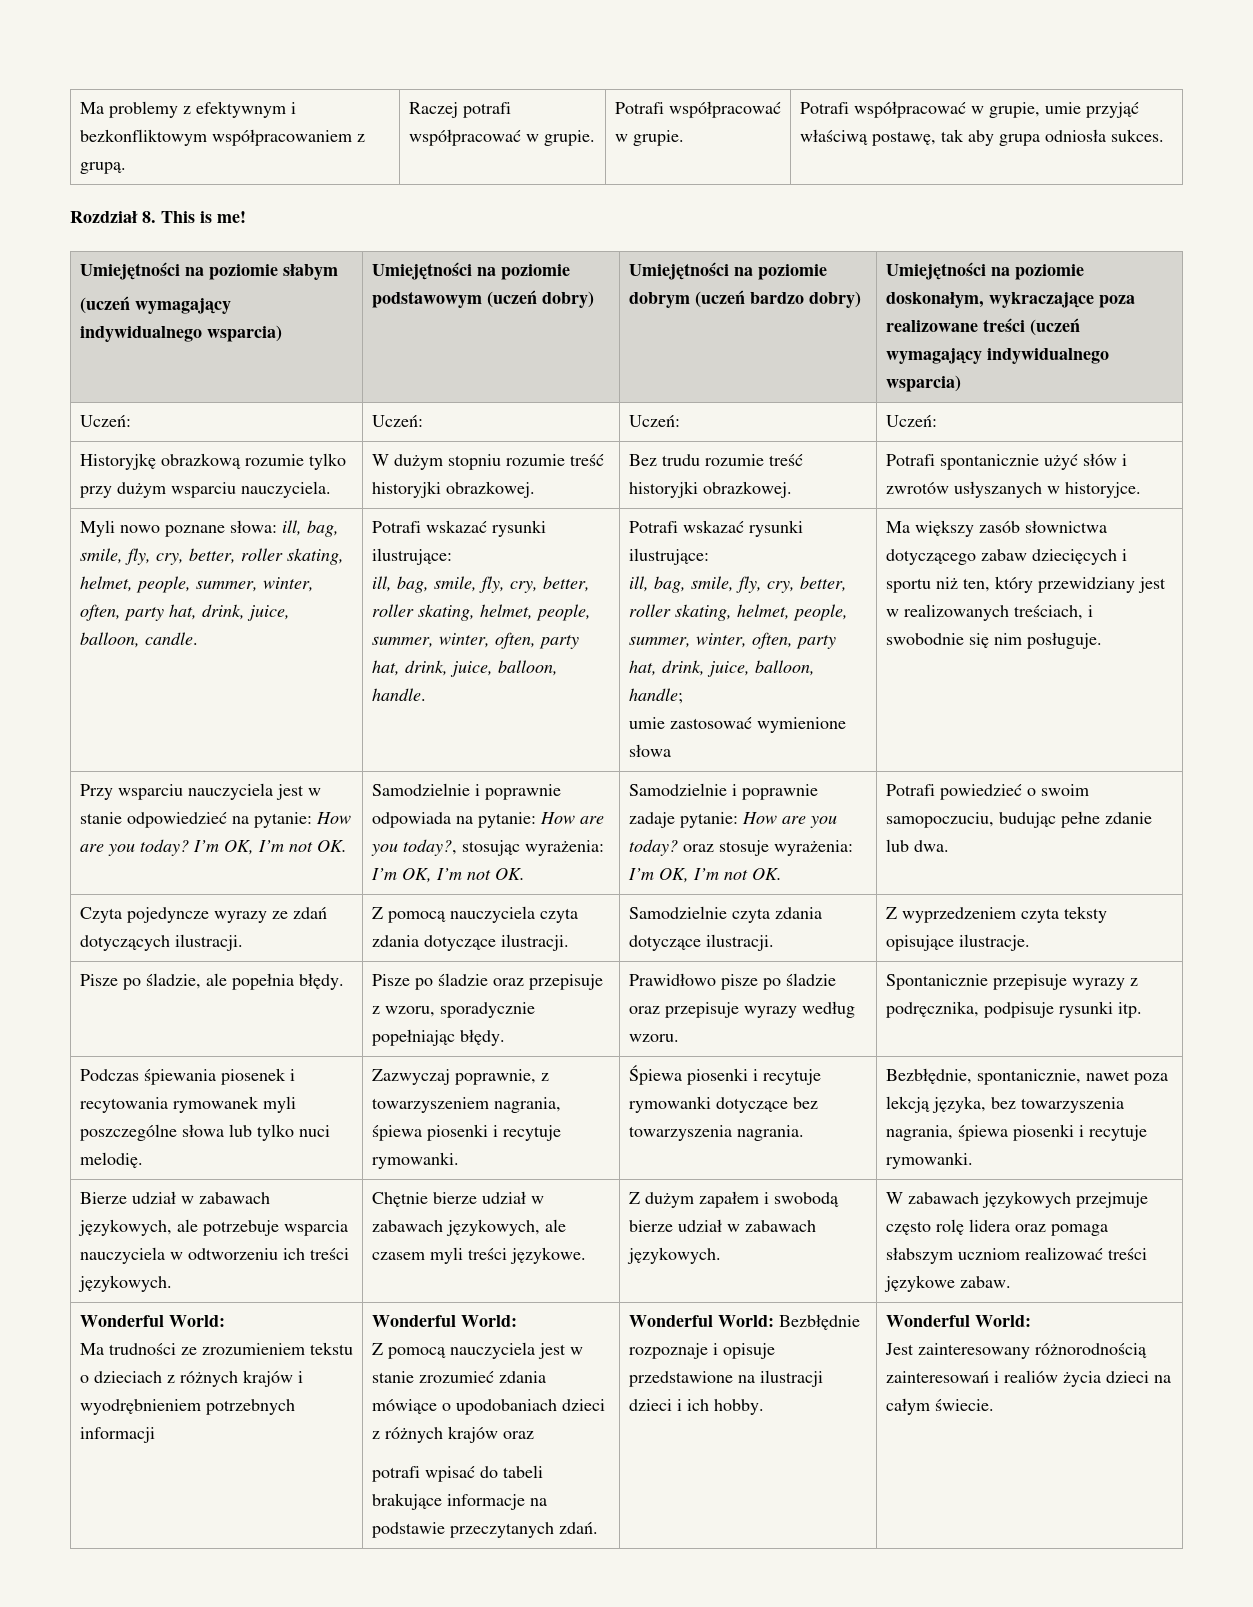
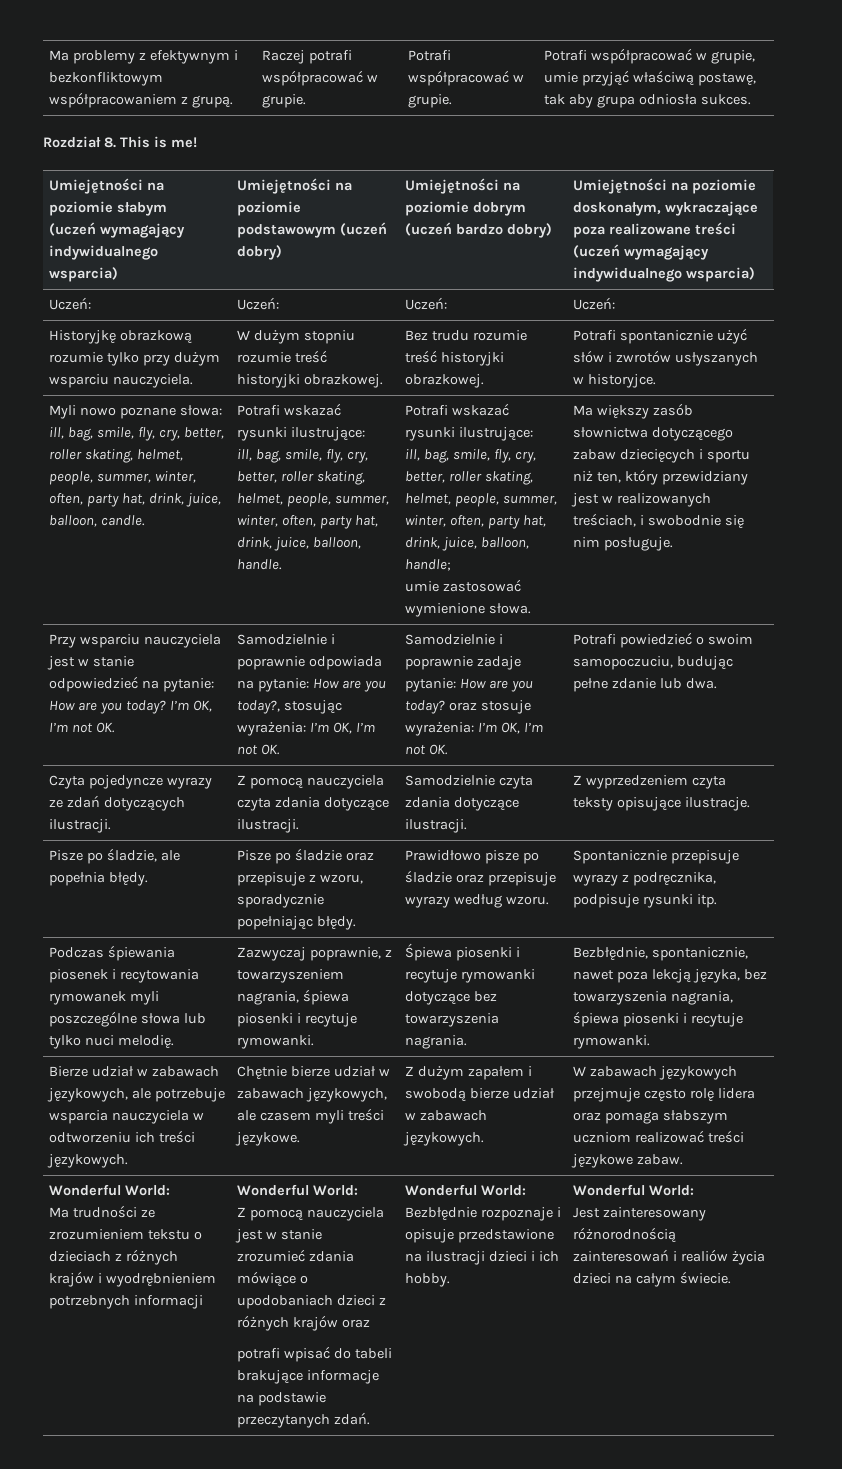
- umie zastosować wymienione słowa
+ umie zastosować wymienione słowa.

